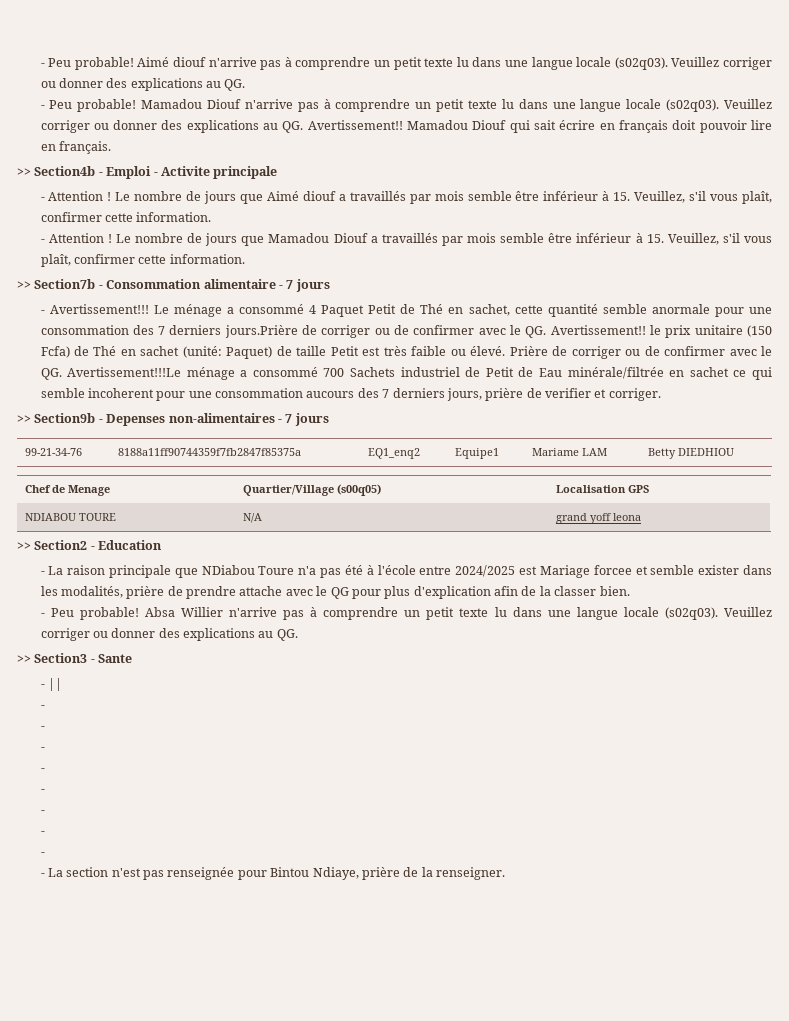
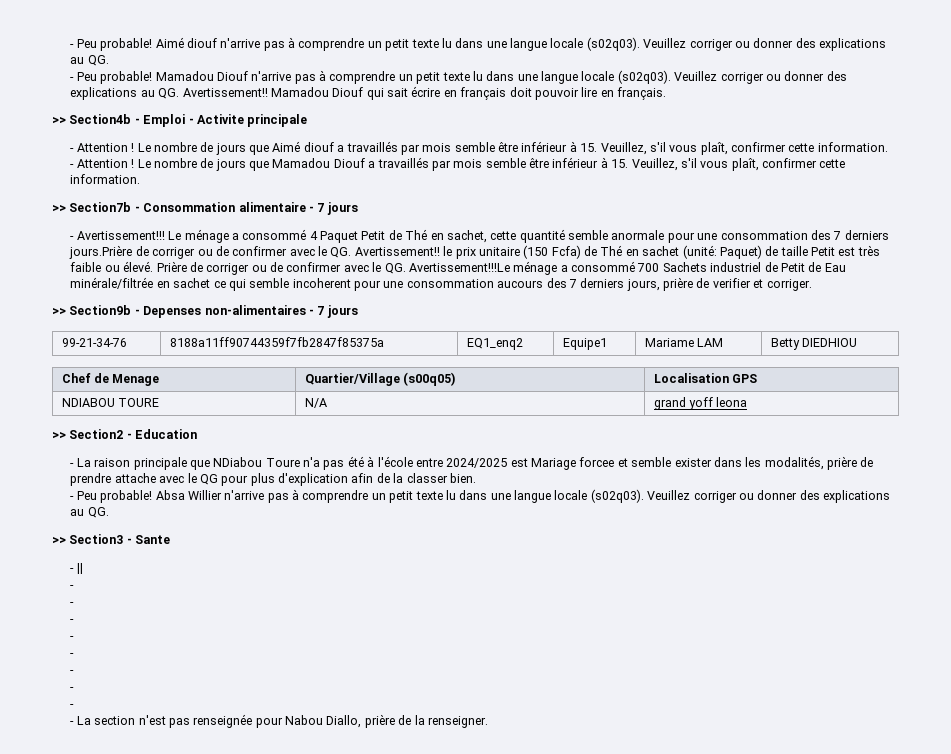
- - La section n'est pas renseignée pour Bintou Ndiaye, prière de la renseigner.
+ - La section n'est pas renseignée pour Nabou Diallo, prière de la renseigner.

